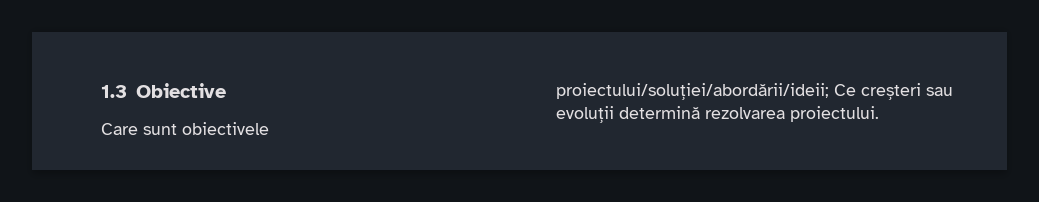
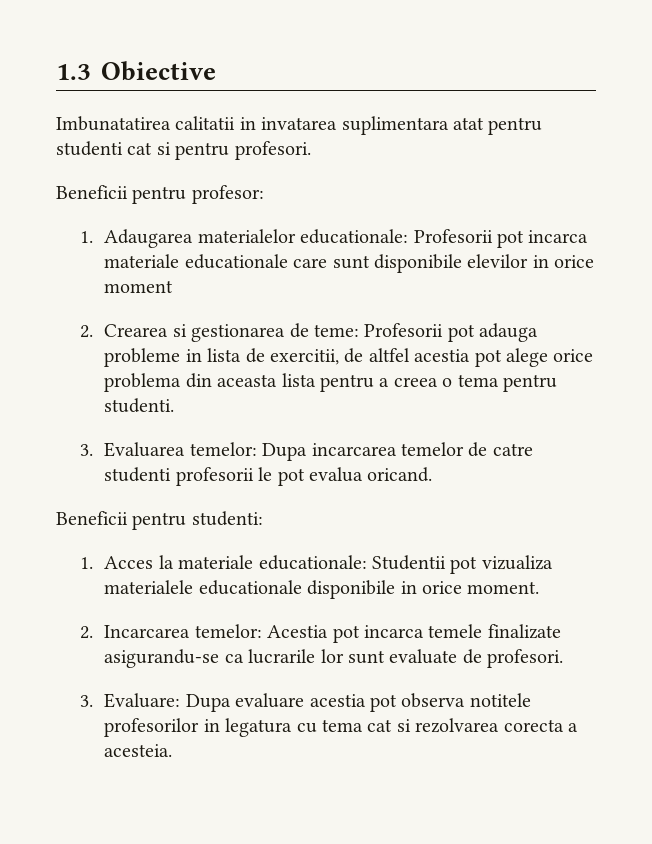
- Care sunt obiectivele proiectului/soluției/abordării/ideii; Ce creșteri sau evoluții determină rezolvarea proiectului.
+ Imbunatatirea calitatii in invatarea suplimentara atat pentru studenti cat si pentru profesori.
+ Beneficii pentru profesor:
+ 1. Adaugarea materialelor educationale: Profesorii pot incarca materiale educationale care sunt disponibile elevilor in orice moment
+ 2. Crearea si gestionarea de teme: Profesorii pot adauga probleme in lista de exercitii, de altfel acestia pot alege orice problema din aceasta lista pentru a creea o tema pentru studenti.
+ 3. Evaluarea temelor: Dupa incarcarea temelor de catre studenti profesorii le pot evalua oricand.
+ Beneficii pentru studenti:
+ 1. Acces la materiale educationale: Studentii pot vizualiza materialele educationale disponibile in orice moment.
+ 2. Incarcarea temelor: Acestia pot incarca temele finalizate asigurandu-se ca lucrarile lor sunt evaluate de profesori.
+ 3. Evaluare: Dupa evaluare acestia pot observa notitele profesorilor in legatura cu tema cat si rezolvarea corecta a acesteia.

